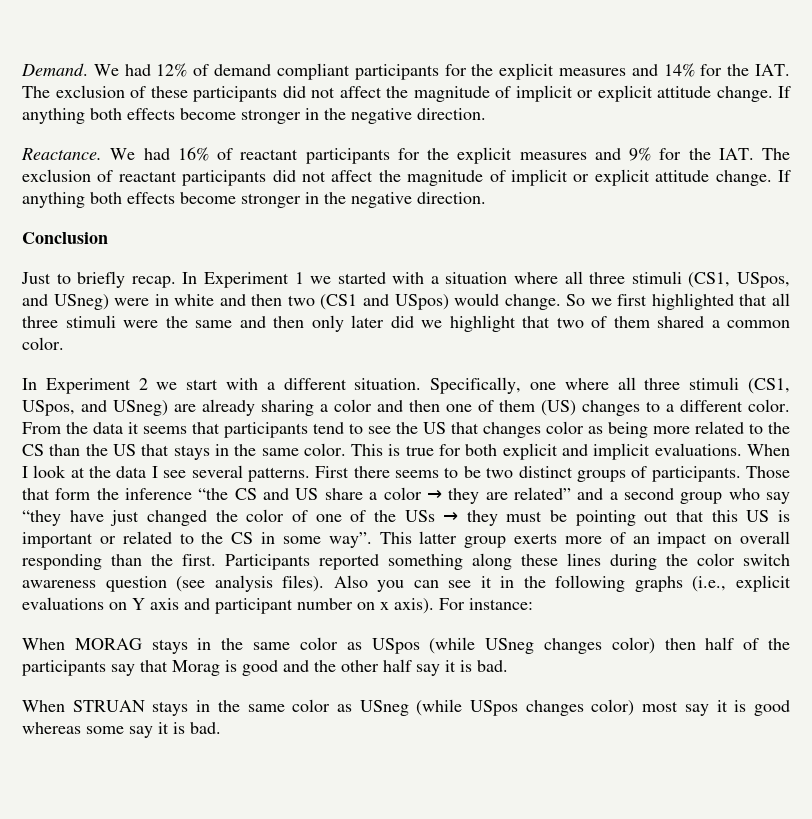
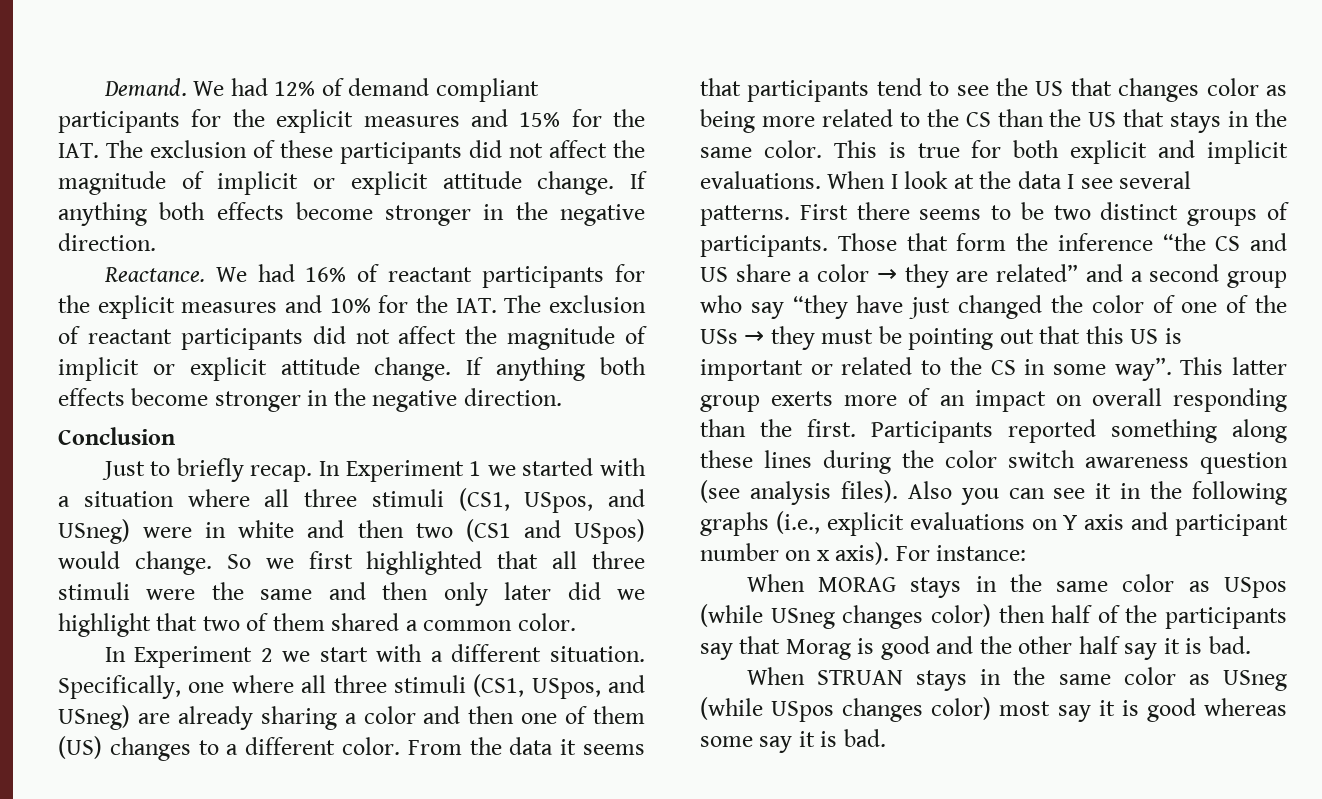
- We had 12% of demand compliant participants for the explicit measures and 14% for the IAT. The exclusion of these participants did not affect the magnitude of implicit or explicit attitude change.
+ We had 12% of demand compliant participants for the explicit measures and 15% for the IAT. The exclusion of these participants did not affect the magnitude of implicit or explicit attitude change.
- We had 16% of reactant participants for the explicit measures and 9% for the IAT. The exclusion of reactant participants did not affect the magnitude of implicit or explicit attitude change.
+ We had 16% of reactant participants for the explicit measures and 10% for the IAT. The exclusion of reactant participants did not affect the magnitude of implicit or explicit attitude change.

